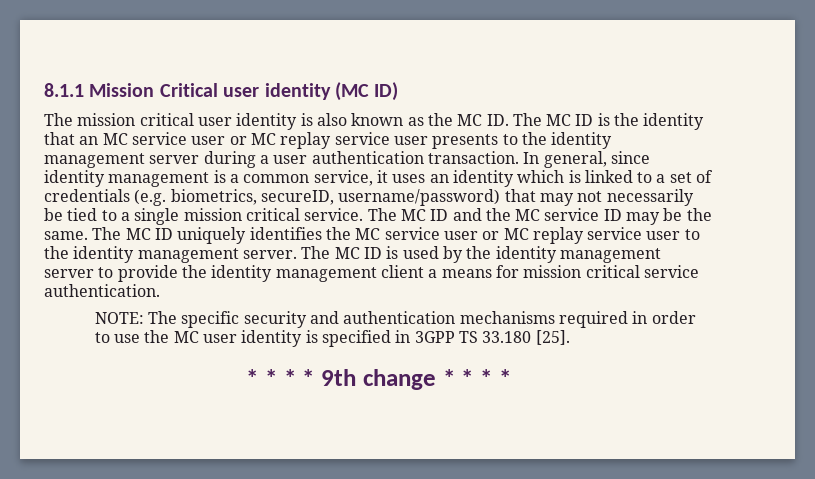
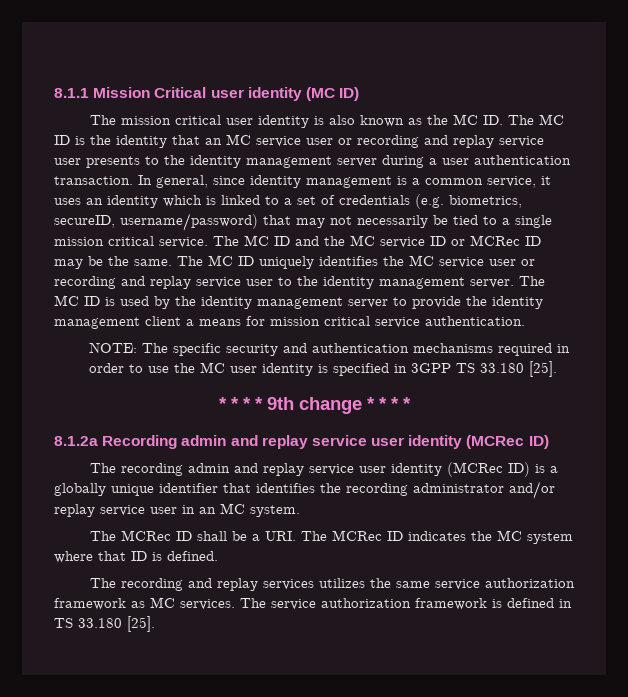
- The mission critical user identity is also known as the MC ID. The MC ID is the identity that an MC service user or MC replay service user presents to the identity management server during a user authentication transaction.
+ The mission critical user identity is also known as the MC ID. The MC ID is the identity that an MC service user or recording and replay service user presents to the identity management server during a user authentication transaction.
- The MC ID and the MC service ID may be the same.
+ The MC ID and the MC service ID or MCRec ID may be the same.
- The MC ID uniquely identifies the MC service user or MC replay service user to the identity management server.
+ The MC ID uniquely identifies the MC service user or recording and replay service user to the identity management server.
+ 8.1.2a Recording admin and replay service user identity (MCRec ID)
+ The recording admin and replay service user identity (MCRec ID) is a globally unique identifier that identifies the recording administrator and/or replay service user in an MC system.
+ The MCRec ID shall be a URI. The MCRec ID indicates the MC system where that ID is defined.
+ The recording and replay services utilizes the same service authorization framework as MC services. The service authorization framework is defined in TS 33.180 [25].

